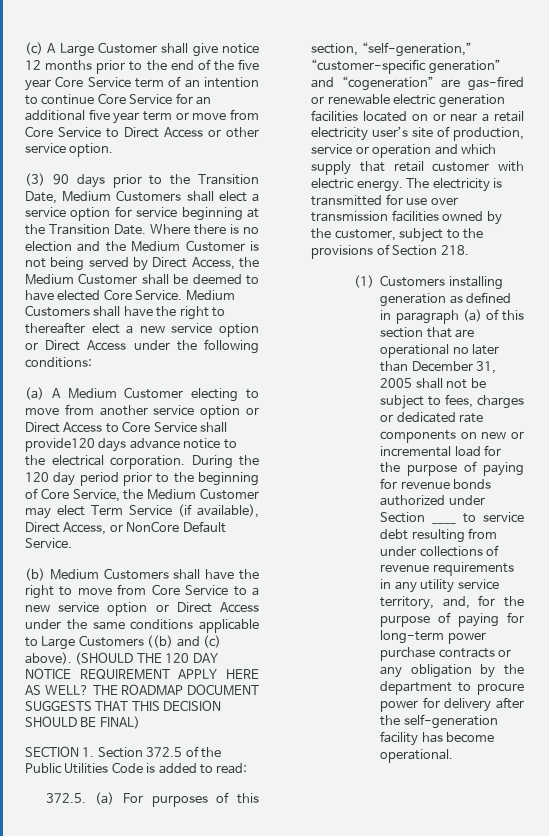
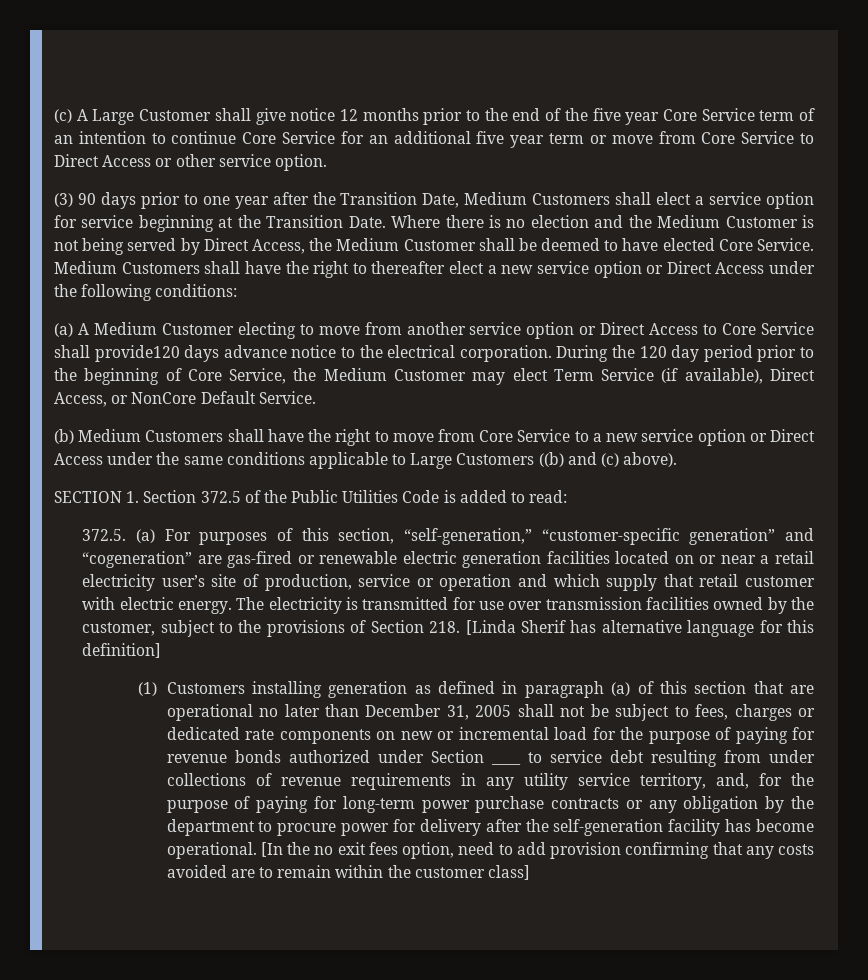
- (3) 90 days prior to the Transition Date, Medium Customers shall elect a service option for service beginning at the Transition Date.
+ (3) 90 days prior to one year after the Transition Date, Medium Customers shall elect a service option for service beginning at the Transition Date.
- (SHOULD THE 120 DAY NOTICE REQUIREMENT APPLY HERE AS WELL? THE ROADMAP DOCUMENT SUGGESTS THAT THIS DECISION SHOULD BE FINAL)
- The electricity is transmitted for use over transmission facilities owned by the customer, subject to the provisions of Section 218.
+ The electricity is transmitted for use over transmission facilities owned by the customer, subject to the provisions of Section 218. [Linda Sherif has alternative language for this definition]
+ [In the no exit fees option, need to add provision confirming that any costs avoided are to remain within the customer class]

